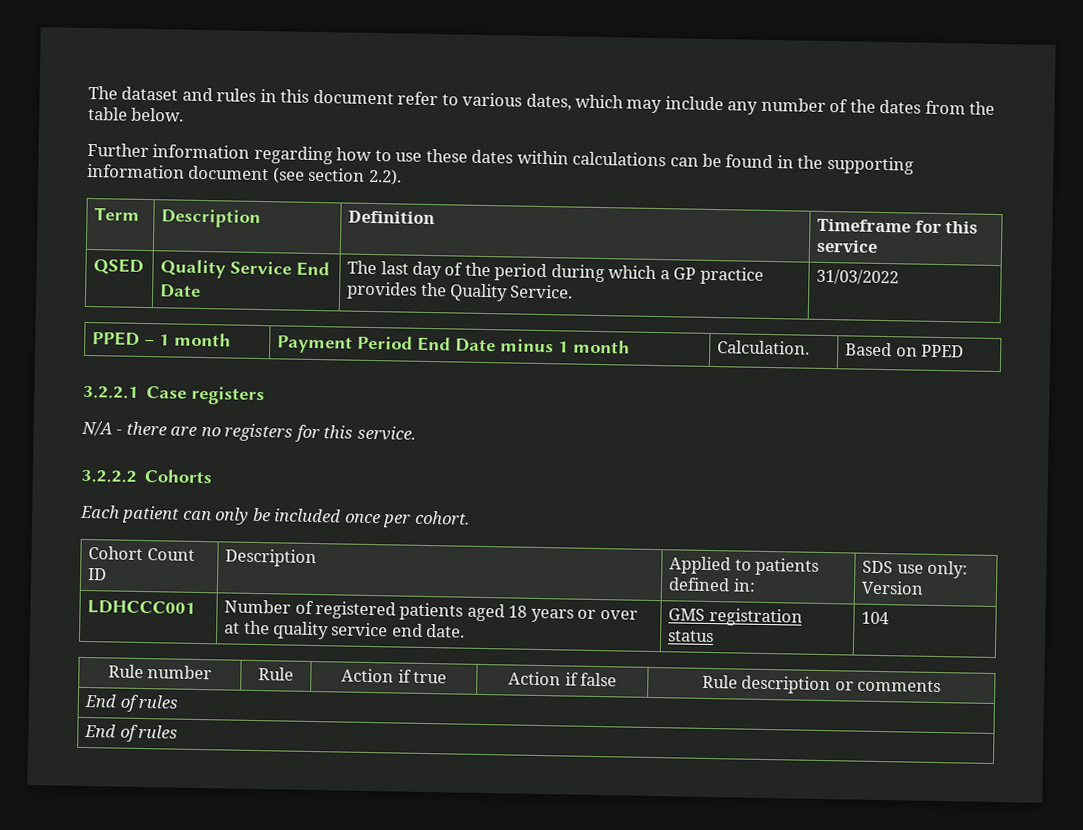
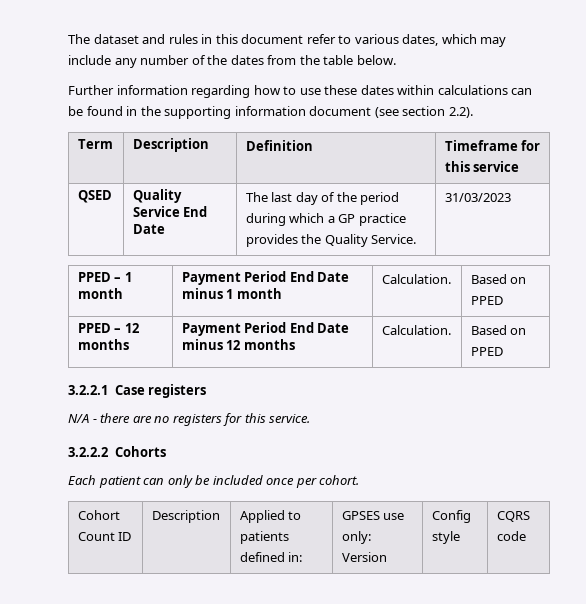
- QSED | Quality Service End Date | The last day of the period during which a GP practice provides the Quality Service. | 31/03/2022
+ QSED | Quality Service End Date | The last day of the period during which a GP practice provides the Quality Service. | 31/03/2023
+ PPED – 12 months | Payment Period End Date minus 12 months | Calculation. | Based on PPED
- Cohort Count ID | Description | Applied to patients defined in: | SDS use only: Version
- LDHCCC001 | Number of registered patients aged 18 years or over at the quality service end date. | GMS registration status | 104
- Rule number | Rule | Action if true | Action if false | Rule description or comments
- End of rules
- End of rules
+ Cohort Count ID | Description | Applied to patients defined in: | GPSES use only: Version | Config style | CQRS code

